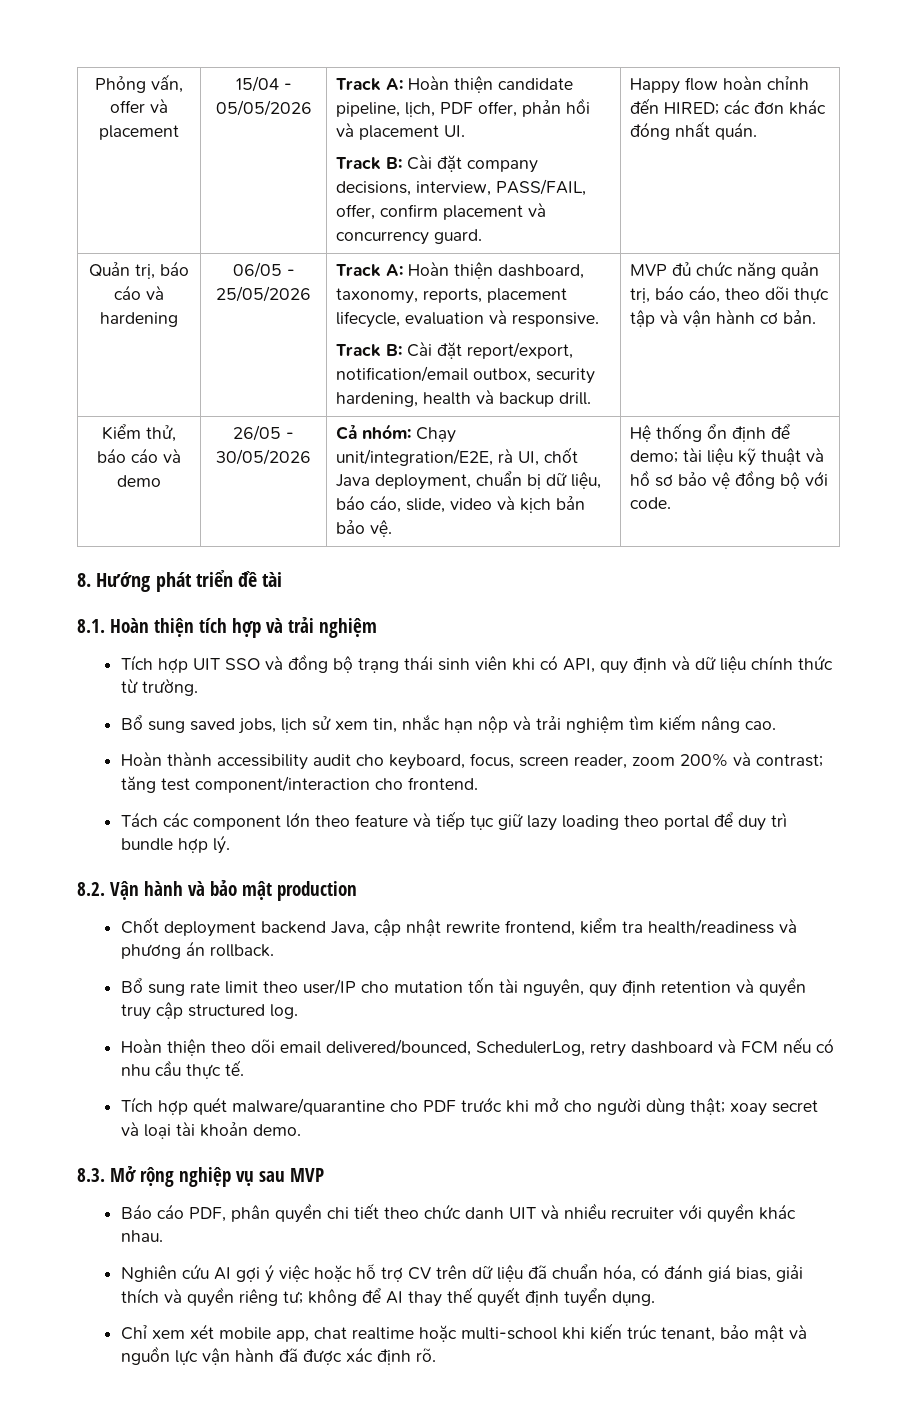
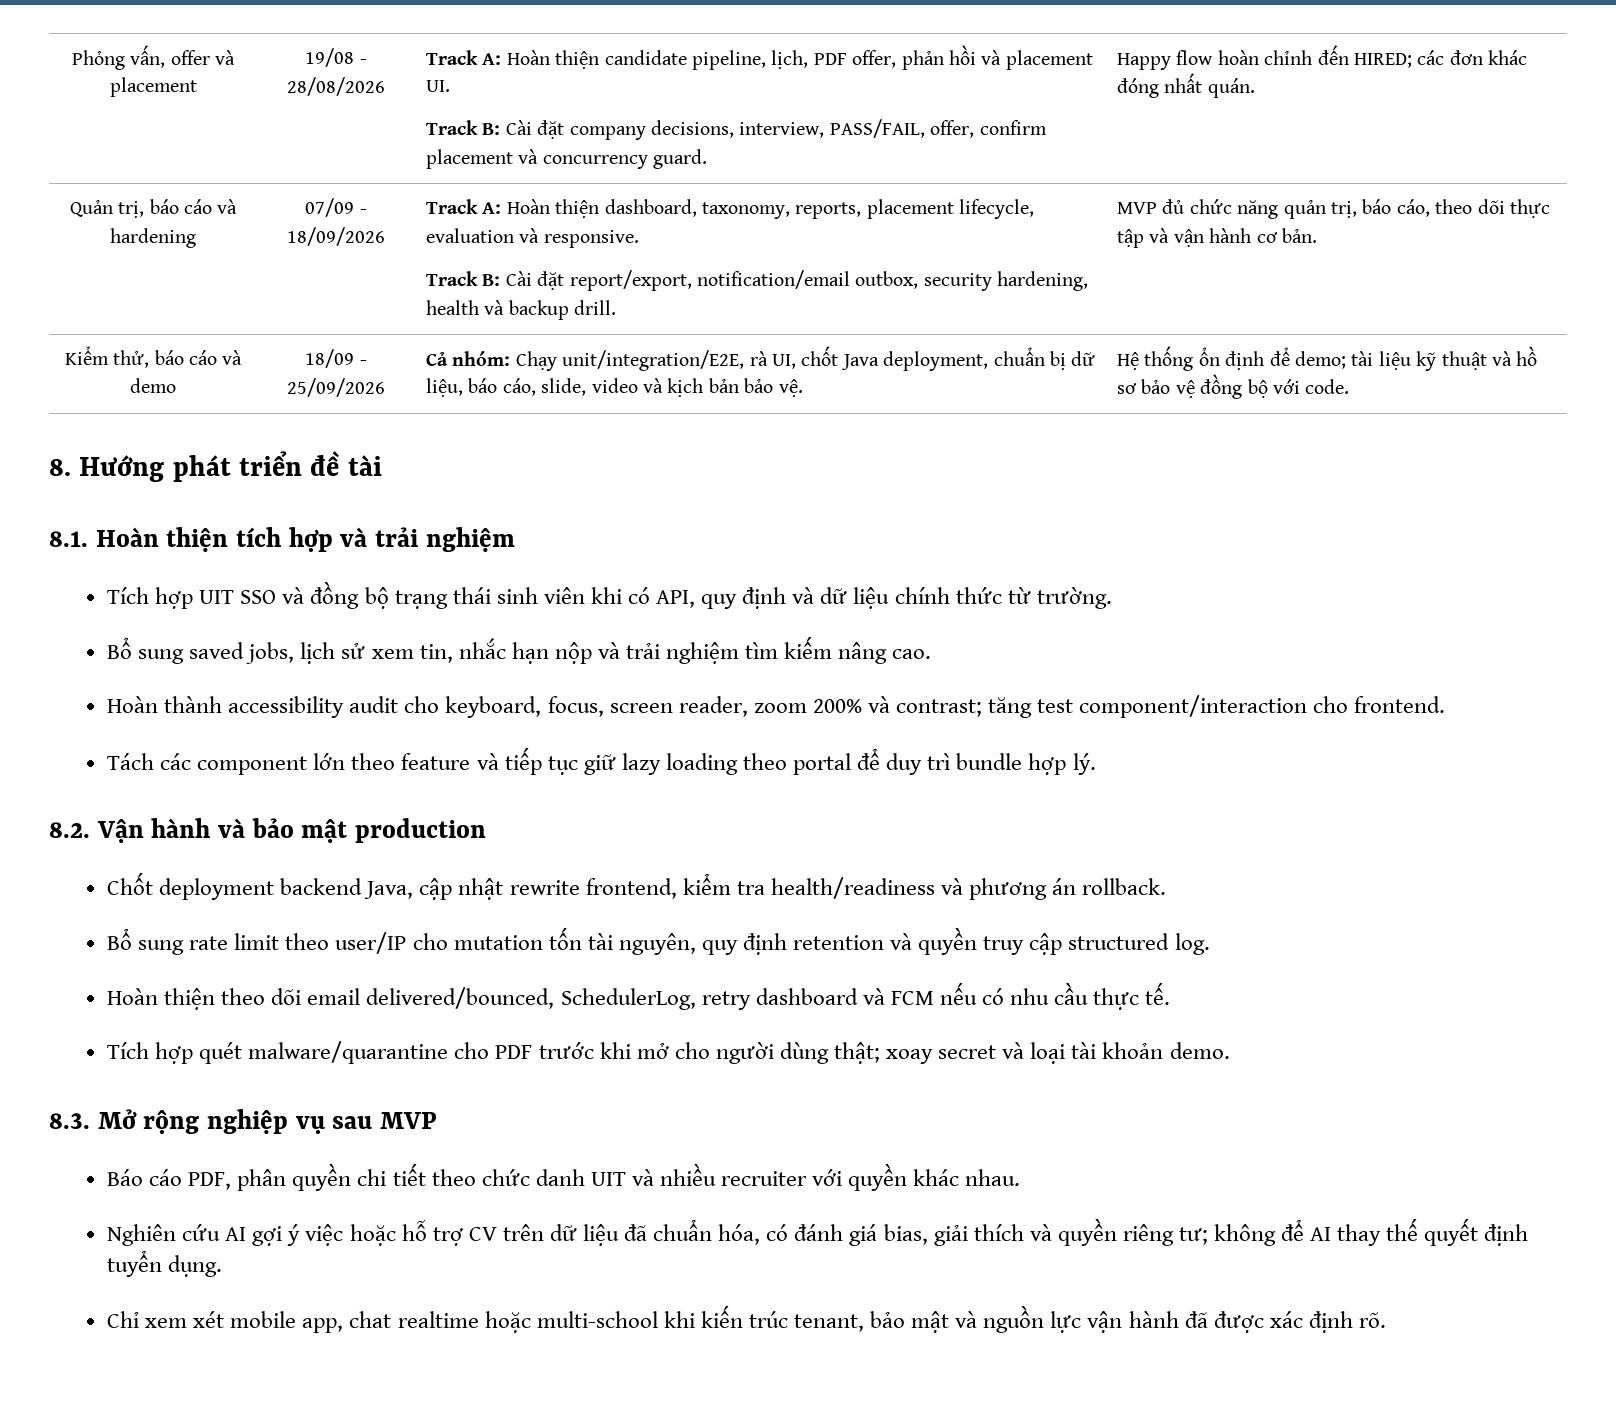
- 15/04 - 05/05/2026
+ 19/08 - 28/08/2026
- 06/05 - 25/05/2026
+ 07/09 - 18/09/2026
- 26/05 - 30/05/2026
+ 18/09 - 25/09/2026

